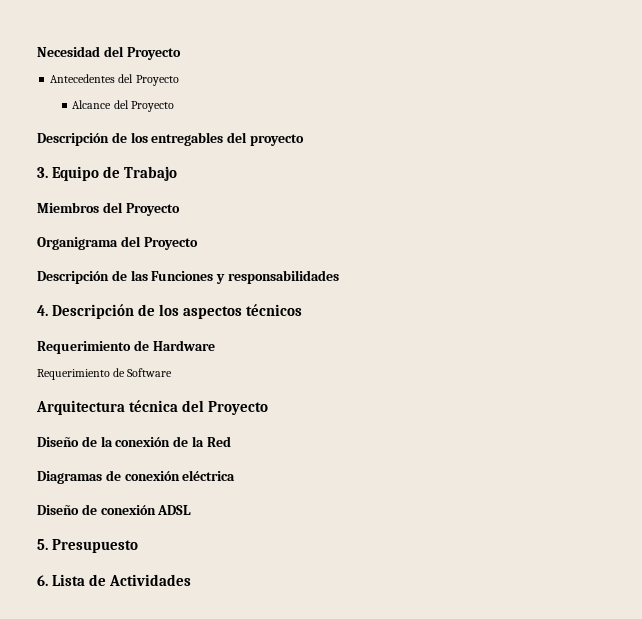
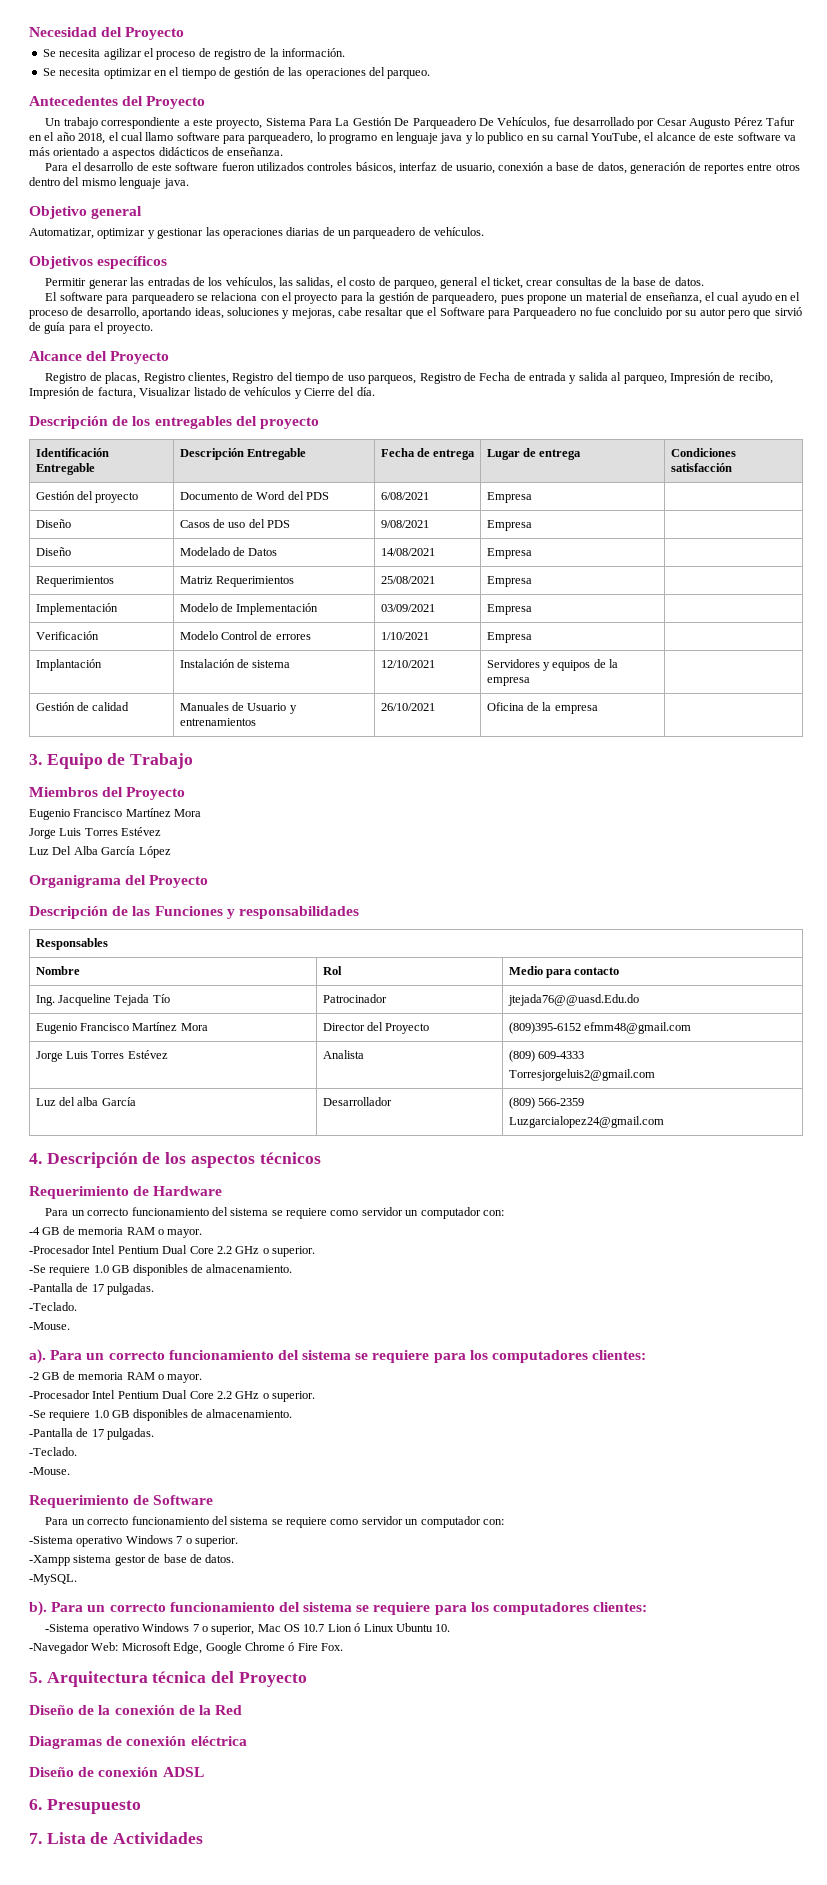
+ Se necesita agilizar el proceso de registro de la información.
+ Se necesita optimizar en el tiempo de gestión de las operaciones del parqueo.
  Antecedentes del Proyecto
+ Un trabajo correspondiente a este proyecto, Sistema Para La Gestión De Parqueadero De Vehículos, fue desarrollado por Cesar Augusto Pérez Tafur en el año 2018, el cual llamo software para parqueadero, lo programo en lenguaje java y lo publico en su carnal YouTube, el alcance de este software va más orientado a aspectos didácticos de enseñanza.
+ Para el desarrollo de este software fueron utilizados controles básicos, interfaz de usuario, conexión a base de datos, generación de reportes entre otros dentro del mismo lenguaje java.
+ Objetivo general
+ Automatizar, optimizar y gestionar las operaciones diarias de un parqueadero de vehículos.
+ Objetivos específicos
+ Permitir generar las entradas de los vehículos, las salidas, el costo de parqueo, general el ticket, crear consultas de la base de datos.
+ El software para parqueadero se relaciona con el proyecto para la gestión de parqueadero, pues propone un material de enseñanza, el cual ayudo en el proceso de desarrollo, aportando ideas, soluciones y mejoras, cabe resaltar que el Software para Parqueadero no fue concluido por su autor pero que sirvió de guía para el proyecto.
  Alcance del Proyecto
+ Registro de placas, Registro clientes, Registro del tiempo de uso parqueos, Registro de Fecha de entrada y salida al parqueo, Impresión de recibo, Impresión de factura, Visualizar listado de vehículos y Cierre del día.
+ Identificación Entregable | Descripción Entregable | Fecha de entrega | Lugar de entrega | Condiciones satisfacción
+ Gestión del proyecto | Documento de Word del PDS | 6/08/2021 | Empresa |
+ Diseño | Casos de uso del PDS | 9/08/2021 | Empresa |
+ Diseño | Modelado de Datos | 14/08/2021 | Empresa |
+ Requerimientos | Matriz Requerimientos | 25/08/2021 | Empresa |
+ Implementación | Modelo de Implementación | 03/09/2021 | Empresa |
+ Verificación | Modelo Control de errores | 1/10/2021 | Empresa |
+ Implantación | Instalación de sistema | 12/10/2021 | Servidores y equipos de la empresa |
+ Gestión de calidad | Manuales de Usuario y entrenamientos | 26/10/2021 | Oficina de la empresa |
  Miembros del Proyecto
+ Eugenio Francisco Martínez Mora
+ Jorge Luis Torres Estévez
+ Luz Del Alba García López
+ Responsables
+ Nombre | Rol | Medio para contacto
+ Ing. Jacqueline Tejada Tío | Patrocinador | jtejada76@@uasd.Edu.do
+ Eugenio Francisco Martínez Mora | Director del Proyecto | (809)395-6152 efmm48@gmail.com
+ Jorge Luis Torres Estévez | Analista | (809) 609-4333
+ Torresjorgeluis2@gmail.com
+ Luz del alba García | Desarrollador | (809) 566-2359
+ Luzgarcialopez24@gmail.com
  Requerimiento de Hardware
+ Para un correcto funcionamiento del sistema se requiere como servidor un computador con:
+ -4 GB de memoria RAM o mayor.
+ -Procesador Intel Pentium Dual Core 2.2 GHz o superior.
+ -Se requiere 1.0 GB disponibles de almacenamiento.
+ -Pantalla de 17 pulgadas.
+ -Teclado.
+ -Mouse.
+ a). Para un correcto funcionamiento del sistema se requiere para los computadores clientes:
+ -2 GB de memoria RAM o mayor.
+ -Procesador Intel Pentium Dual Core 2.2 GHz o superior.
+ -Se requiere 1.0 GB disponibles de almacenamiento.
+ -Pantalla de 17 pulgadas.
+ -Teclado.
+ -Mouse.
  Requerimiento de Software
- Arquitectura técnica del Proyecto
+ Para un correcto funcionamiento del sistema se requiere como servidor un computador con:
+ -Sistema operativo Windows 7 o superior.
+ -Xampp sistema gestor de base de datos.
+ -MySQL.
+ b). Para un correcto funcionamiento del sistema se requiere para los computadores clientes:
+ -Sistema operativo Windows 7 o superior, Mac OS 10.7 Lion ó Linux Ubuntu 10.
+ -Navegador Web: Microsoft Edge, Google Chrome ó Fire Fox.
+ 5. Arquitectura técnica del Proyecto
- 5. Presupuesto
+ 6. Presupuesto
- 6. Lista de Actividades
+ 7. Lista de Actividades

